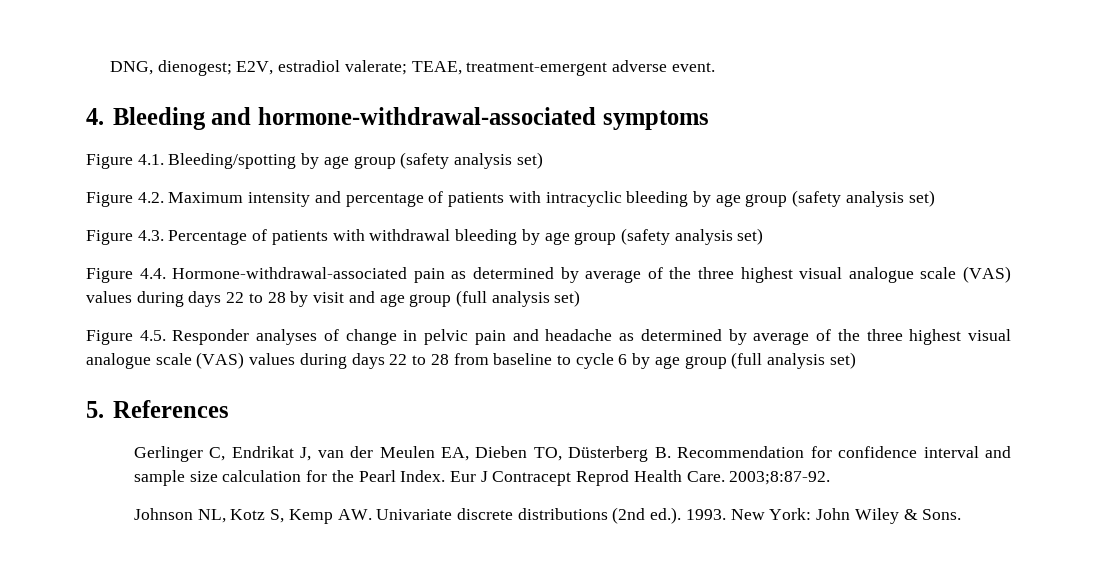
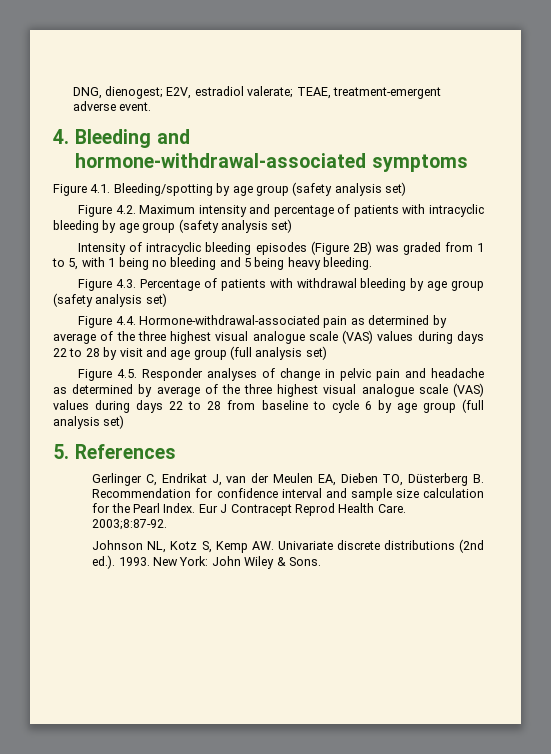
+ Intensity of intracyclic bleeding episodes (Figure 2B) was graded from 1 to 5, with 1 being no bleeding and 5 being heavy bleeding.

